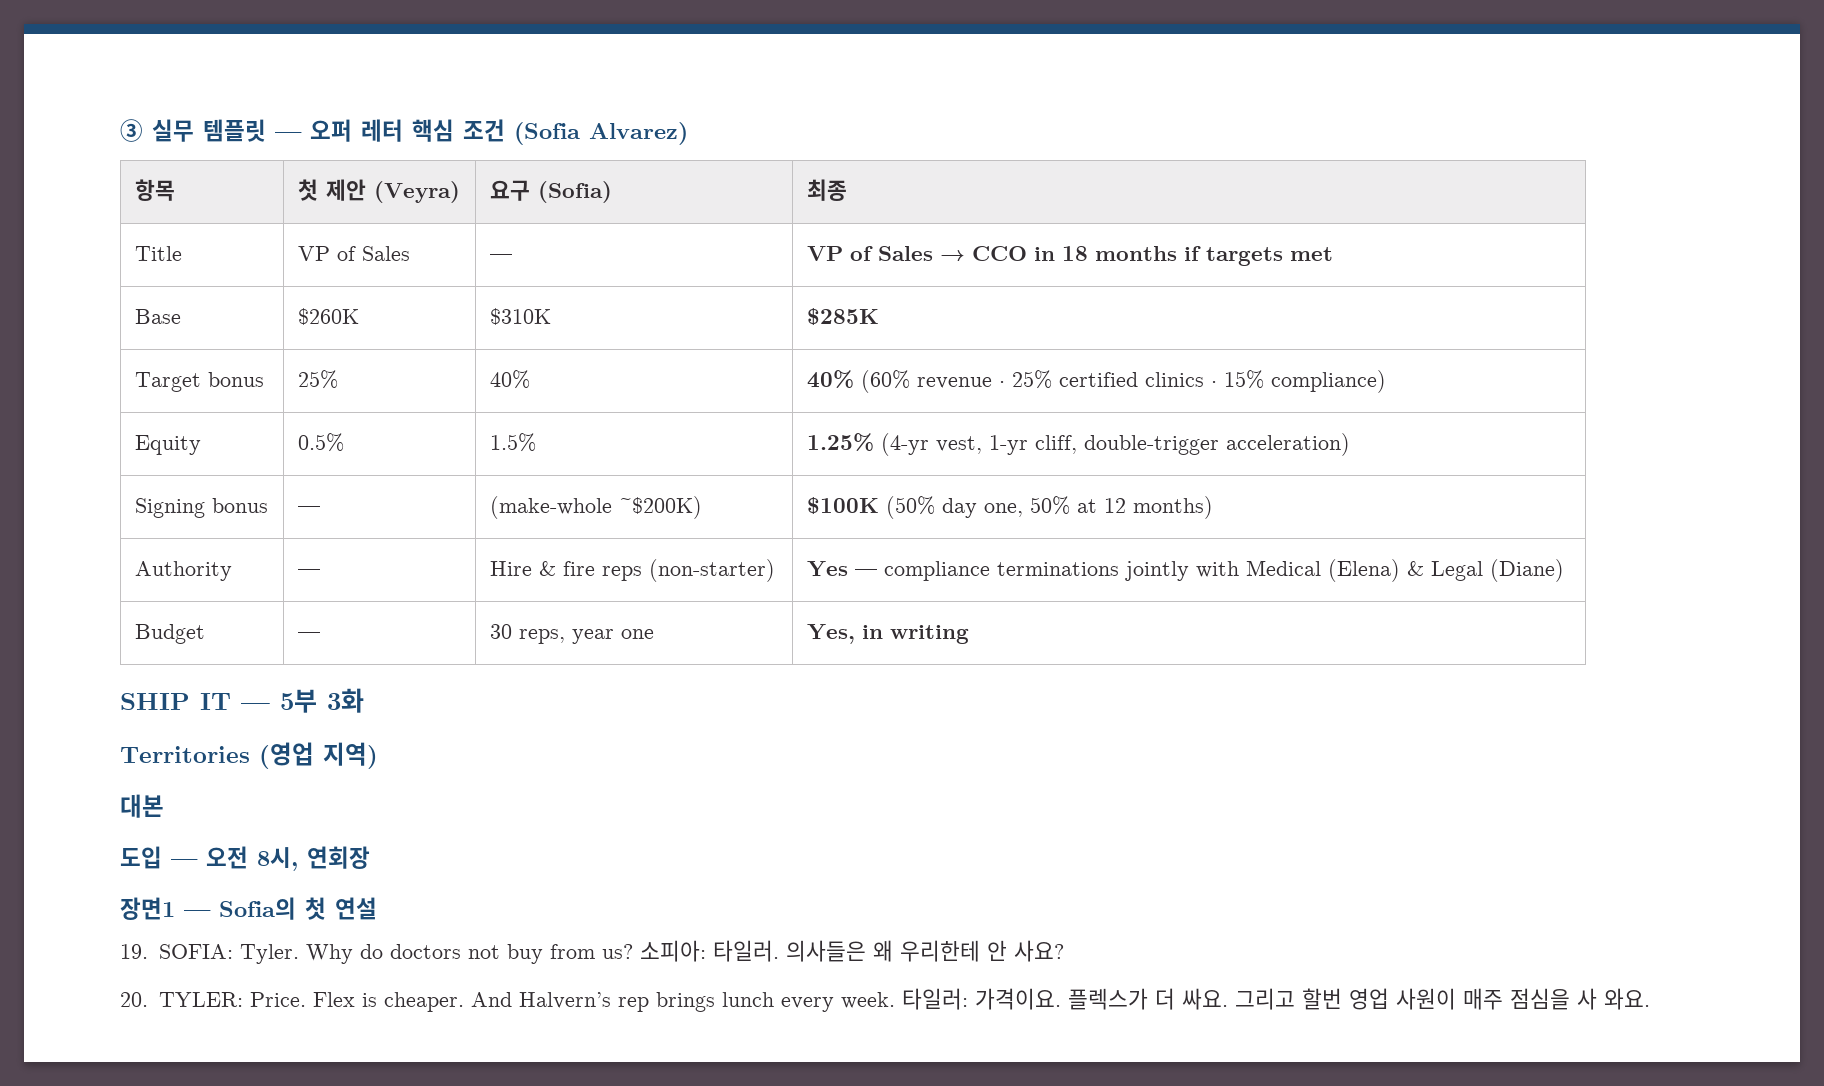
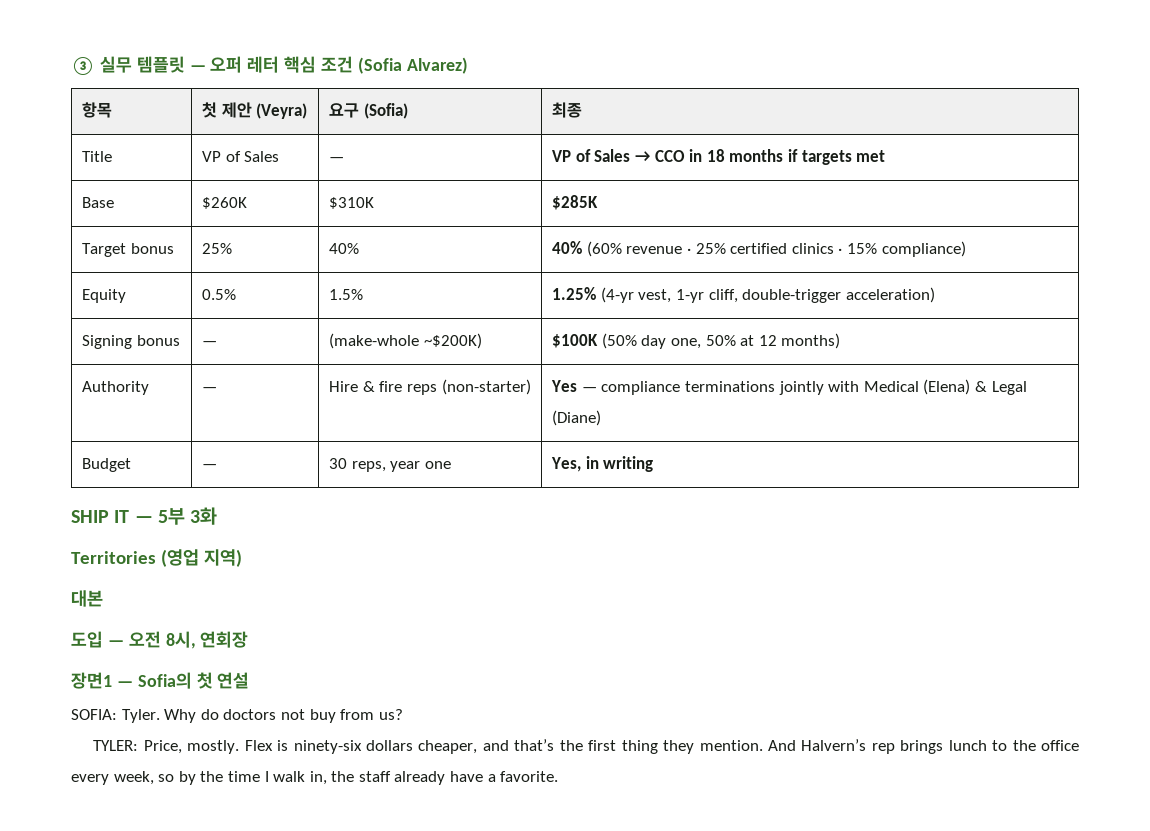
- 19. SOFIA: Tyler.
+ SOFIA: Tyler.
- Why do doctors not buy from us? 소피아: 타일러. 의사들은 왜 우리한테 안 사요?
- 20. TYLER: Price. Flex is cheaper.
+ Why do doctors not buy from us?
+ TYLER: Price, mostly. Flex is ninety-six dollars cheaper, and that’s the first thing they mention.
- And Halvern’s rep brings lunch every week. 타일러: 가격이요. 플렉스가 더 싸요. 그리고 할번 영업 사원이 매주 점심을 사 와요.
+ And Halvern’s rep brings lunch to the office every week, so by the time I walk in, the staff already have a favorite.

